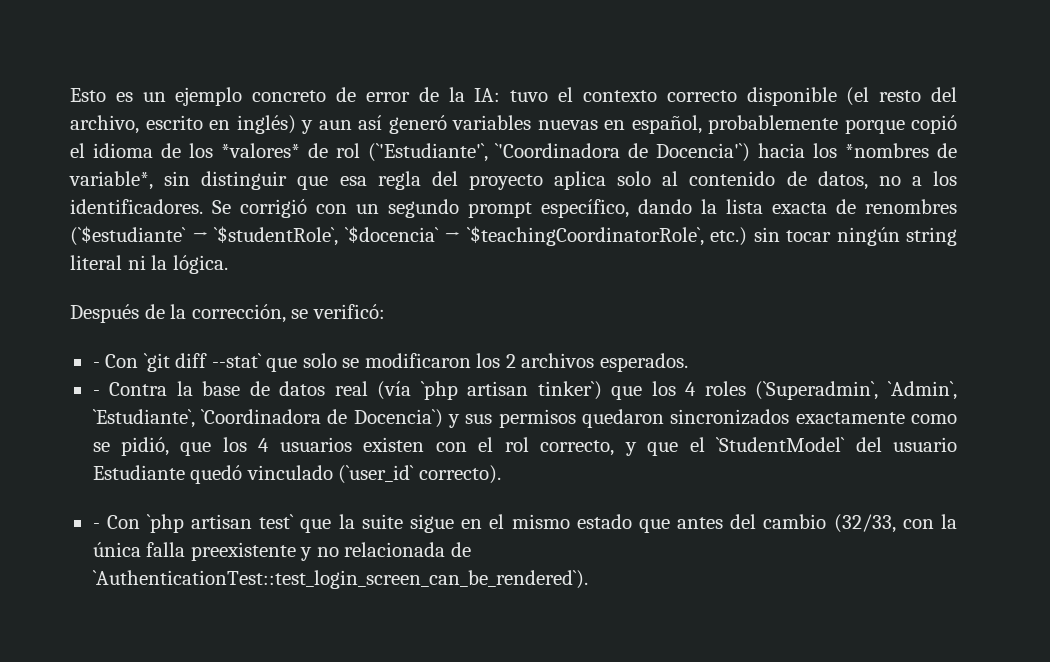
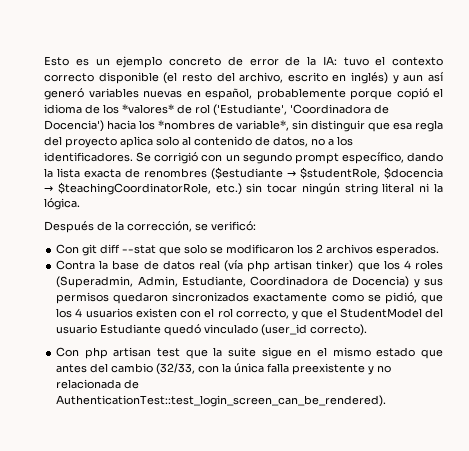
- tuvo el contexto correcto disponible (el resto del archivo, escrito en inglés) y aun así generó variables nuevas en español, probablemente porque copió el idioma de los *valores* de rol (`'Estudiante'`, `'Coordinadora de Docencia'`) hacia los *nombres de variable*, sin distinguir que esa regla del proyecto aplica solo al contenido de datos, no a los identificadores.
+ tuvo el contexto correcto disponible (el resto del archivo, escrito en inglés) y aun así generó variables nuevas en español, probablemente porque copió el idioma de los *valores* de rol ('Estudiante', 'Coordinadora de Docencia') hacia los *nombres de variable*, sin distinguir que esa regla del proyecto aplica solo al contenido de datos, no a los identificadores.
- Se corrigió con un segundo prompt específico, dando la lista exacta de renombres (`$estudiante` → `$studentRole`, `$docencia` → `$teachingCoordinatorRole`, etc.) sin tocar ningún string literal ni la lógica.
+ Se corrigió con un segundo prompt específico, dando la lista exacta de renombres ($estudiante → $studentRole, $docencia → $teachingCoordinatorRole, etc.) sin tocar ningún string literal ni la lógica.
- - Con `git diff --stat` que solo se modificaron los 2 archivos esperados.
+ Con git diff --stat que solo se modificaron los 2 archivos esperados.
- - Contra la base de datos real (vía `php artisan tinker`) que los 4 roles (`Superadmin`, `Admin`, `Estudiante`, `Coordinadora de Docencia`) y sus permisos quedaron sincronizados exactamente como se pidió, que los 4 usuarios existen con el rol correcto, y que el `StudentModel` del usuario Estudiante quedó vinculado (`user_id` correcto).
+ Contra la base de datos real (vía php artisan tinker) que los 4 roles (Superadmin, Admin, Estudiante, Coordinadora de Docencia) y sus permisos quedaron sincronizados exactamente como se pidió, que los 4 usuarios existen con el rol correcto, y que el StudentModel del usuario Estudiante quedó vinculado (user_id correcto).
- - Con `php artisan test` que la suite sigue en el mismo estado que antes del cambio (32/33, con la única falla preexistente y no relacionada de `AuthenticationTest::test_login_screen_can_be_rendered`).
+ Con php artisan test que la suite sigue en el mismo estado que antes del cambio (32/33, con la única falla preexistente y no relacionada de AuthenticationTest::test_login_screen_can_be_rendered).

